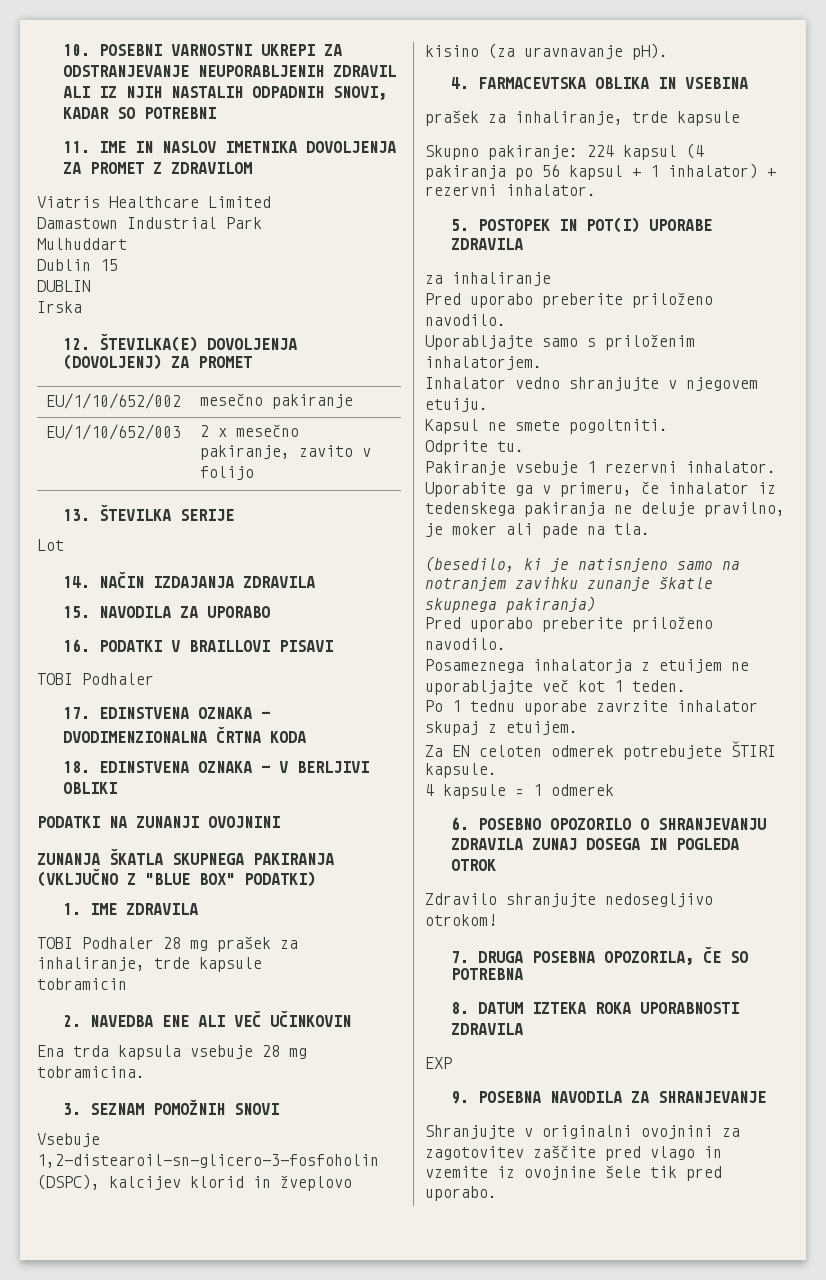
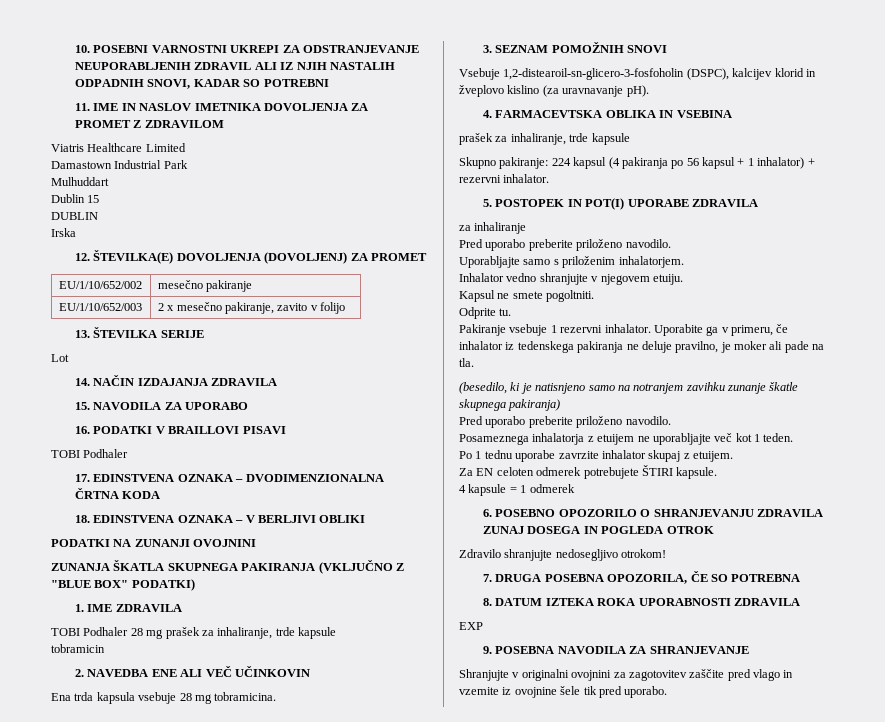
- Vsebuje 1,2-distearoil-sn-glicero-3-fosfoholin (DSPC), kalcijev klorid in žveplovo kisino (za uravnavanje pH).
+ Vsebuje 1,2-distearoil-sn-glicero-3-fosfoholin (DSPC), kalcijev klorid in žveplovo kislino (za uravnavanje pH).

